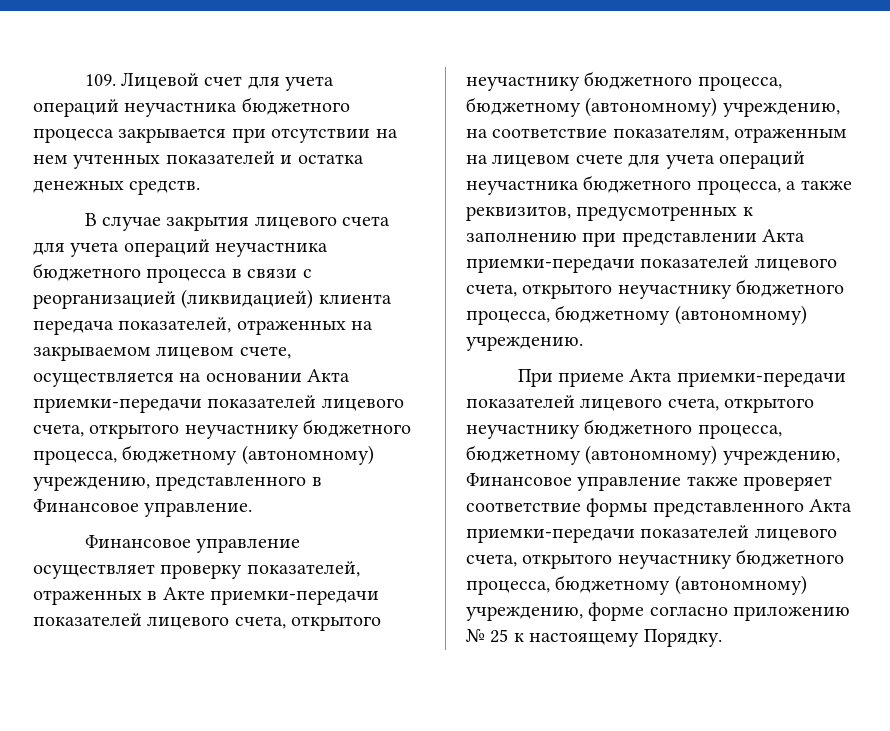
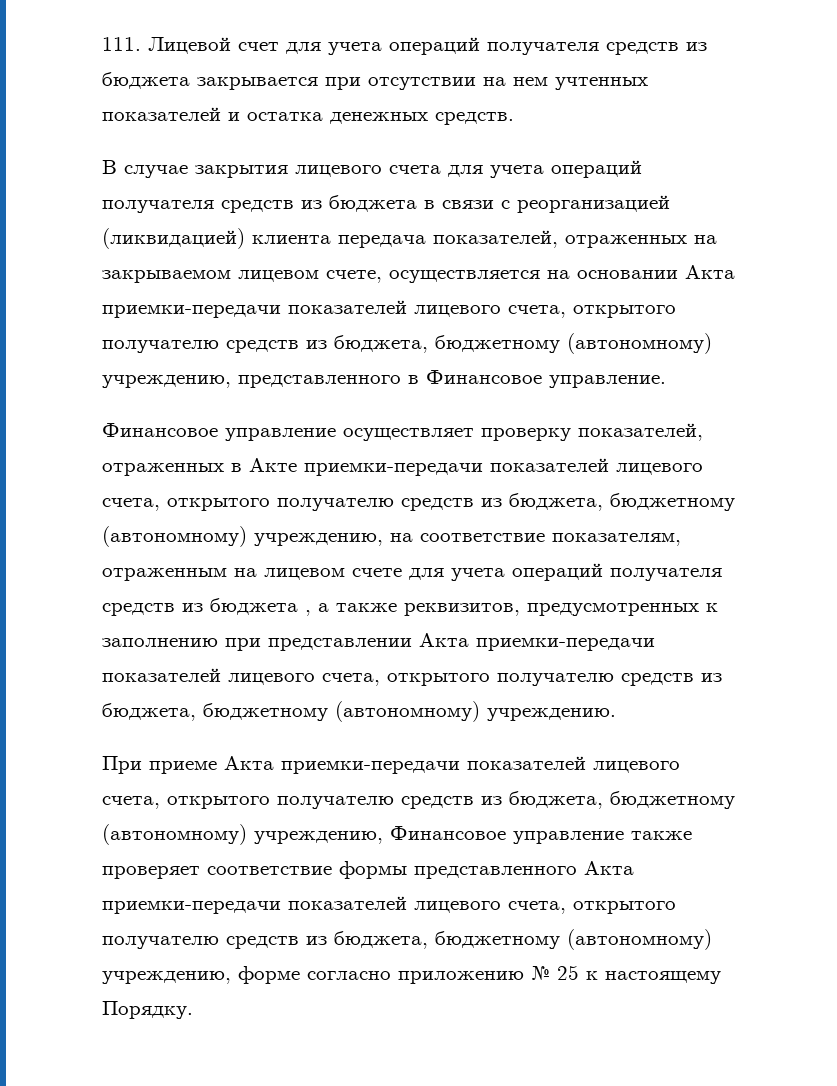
- 109. Лицевой счет для учета операций неучастника бюджетного процесса закрывается при отсутствии на нем учтенных показателей и остатка денежных средств.
+ 111. Лицевой счет для учета операций получателя средств из бюджета закрывается при отсутствии на нем учтенных показателей и остатка денежных средств.
- В случае закрытия лицевого счета для учета операций неучастника бюджетного процесса в связи с реорганизацией (ликвидацией) клиента передача показателей, отраженных на закрываемом лицевом счете, осуществляется на основании Акта приемки-передачи показателей лицевого счета, открытого неучастнику бюджетного процесса, бюджетному (автономному) учреждению, представленного в Финансовое управление.
+ В случае закрытия лицевого счета для учета операций получателя средств из бюджета в связи с реорганизацией (ликвидацией) клиента передача показателей, отраженных на закрываемом лицевом счете, осуществляется на основании Акта приемки-передачи показателей лицевого счета, открытого получателю средств из бюджета, бюджетному (автономному) учреждению, представленного в Финансовое управление.
- Финансовое управление осуществляет проверку показателей, отраженных в Акте приемки-передачи показателей лицевого счета, открытого неучастнику бюджетного процесса, бюджетному (автономному) учреждению, на соответствие показателям, отраженным на лицевом счете для учета операций неучастника бюджетного процесса, а также реквизитов, предусмотренных к заполнению при представлении Акта приемки-передачи показателей лицевого счета, открытого неучастнику бюджетного процесса, бюджетному (автономному) учреждению.
+ Финансовое управление осуществляет проверку показателей, отраженных в Акте приемки-передачи показателей лицевого счета, открытого получателю средств из бюджета, бюджетному (автономному) учреждению, на соответствие показателям, отраженным на лицевом счете для учета операций получателя средств из бюджета , а также реквизитов, предусмотренных к заполнению при представлении Акта приемки-передачи показателей лицевого счета, открытого получателю средств из бюджета, бюджетному (автономному) учреждению.
- При приеме Акта приемки-передачи показателей лицевого счета, открытого неучастнику бюджетного процесса, бюджетному (автономному) учреждению, Финансовое управление также проверяет соответствие формы представленного Акта приемки-передачи показателей лицевого счета, открытого неучастнику бюджетного процесса, бюджетному (автономному) учреждению, форме согласно приложению № 25 к настоящему Порядку.
+ При приеме Акта приемки-передачи показателей лицевого счета, открытого получателю средств из бюджета, бюджетному (автономному) учреждению, Финансовое управление также проверяет соответствие формы представленного Акта приемки-передачи показателей лицевого счета, открытого получателю средств из бюджета, бюджетному (автономному) учреждению, форме согласно приложению № 25 к настоящему Порядку.

